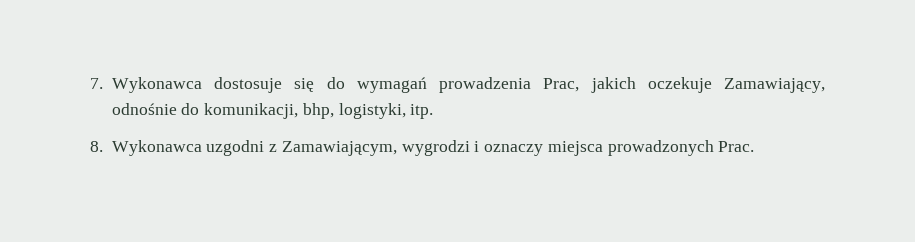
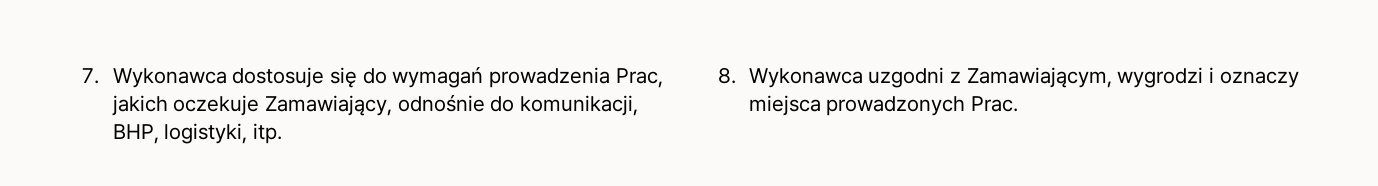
- 7. Wykonawca dostosuje się do wymagań prowadzenia Prac, jakich oczekuje Zamawiający, odnośnie do komunikacji, bhp, logistyki, itp.
+ 7. Wykonawca dostosuje się do wymagań prowadzenia Prac, jakich oczekuje Zamawiający, odnośnie do komunikacji, BHP, logistyki, itp.

